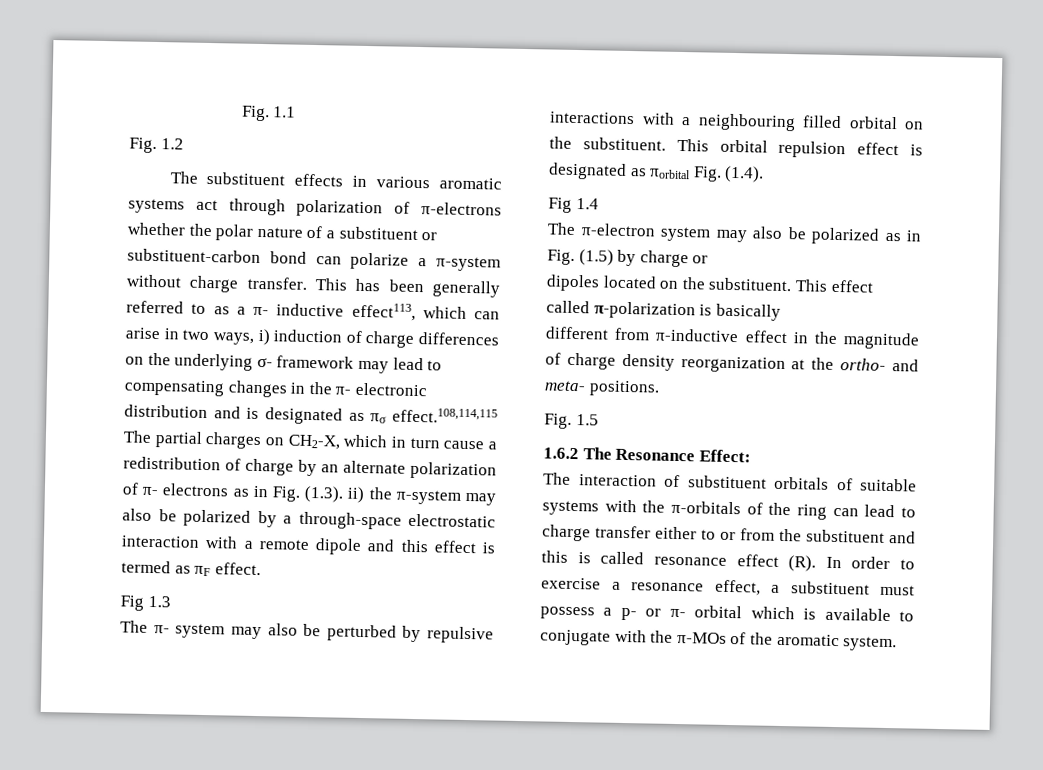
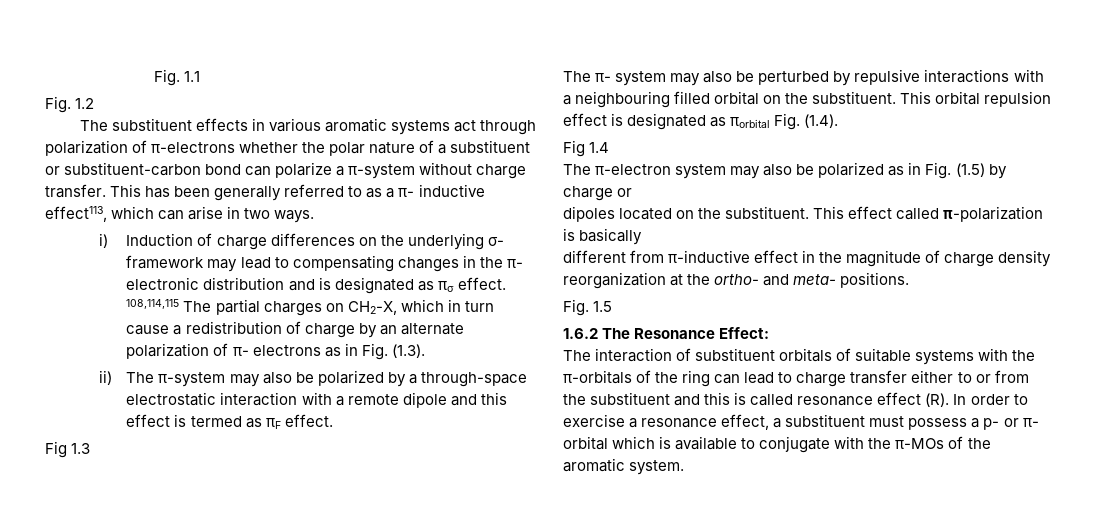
- This has been generally referred to as a π- inductive effect113, which can arise in two ways, i) induction of charge differences on the underlying σ- framework may lead to compensating changes in the π- electronic distribution and is designated as πσ effect.108,114,115 The partial charges on CH2-X, which in turn cause a redistribution of charge by an alternate polarization of π- electrons as in Fig. (1.3). ii) the π-system may also be polarized by a through-space electrostatic interaction with a remote dipole and this effect is termed as πF effect.
+ This has been generally referred to as a π- inductive effect113, which can arise in two ways.
+ i) Induction of charge differences on the underlying σ- framework may lead to compensating changes in the π- electronic distribution and is designated as πσ effect. 108,114,115 The partial charges on CH2-X, which in turn cause a redistribution of charge by an alternate polarization of π- electrons as in Fig. (1.3).
+ ii) The π-system may also be polarized by a through-space electrostatic interaction with a remote dipole and this effect is termed as πF effect.

